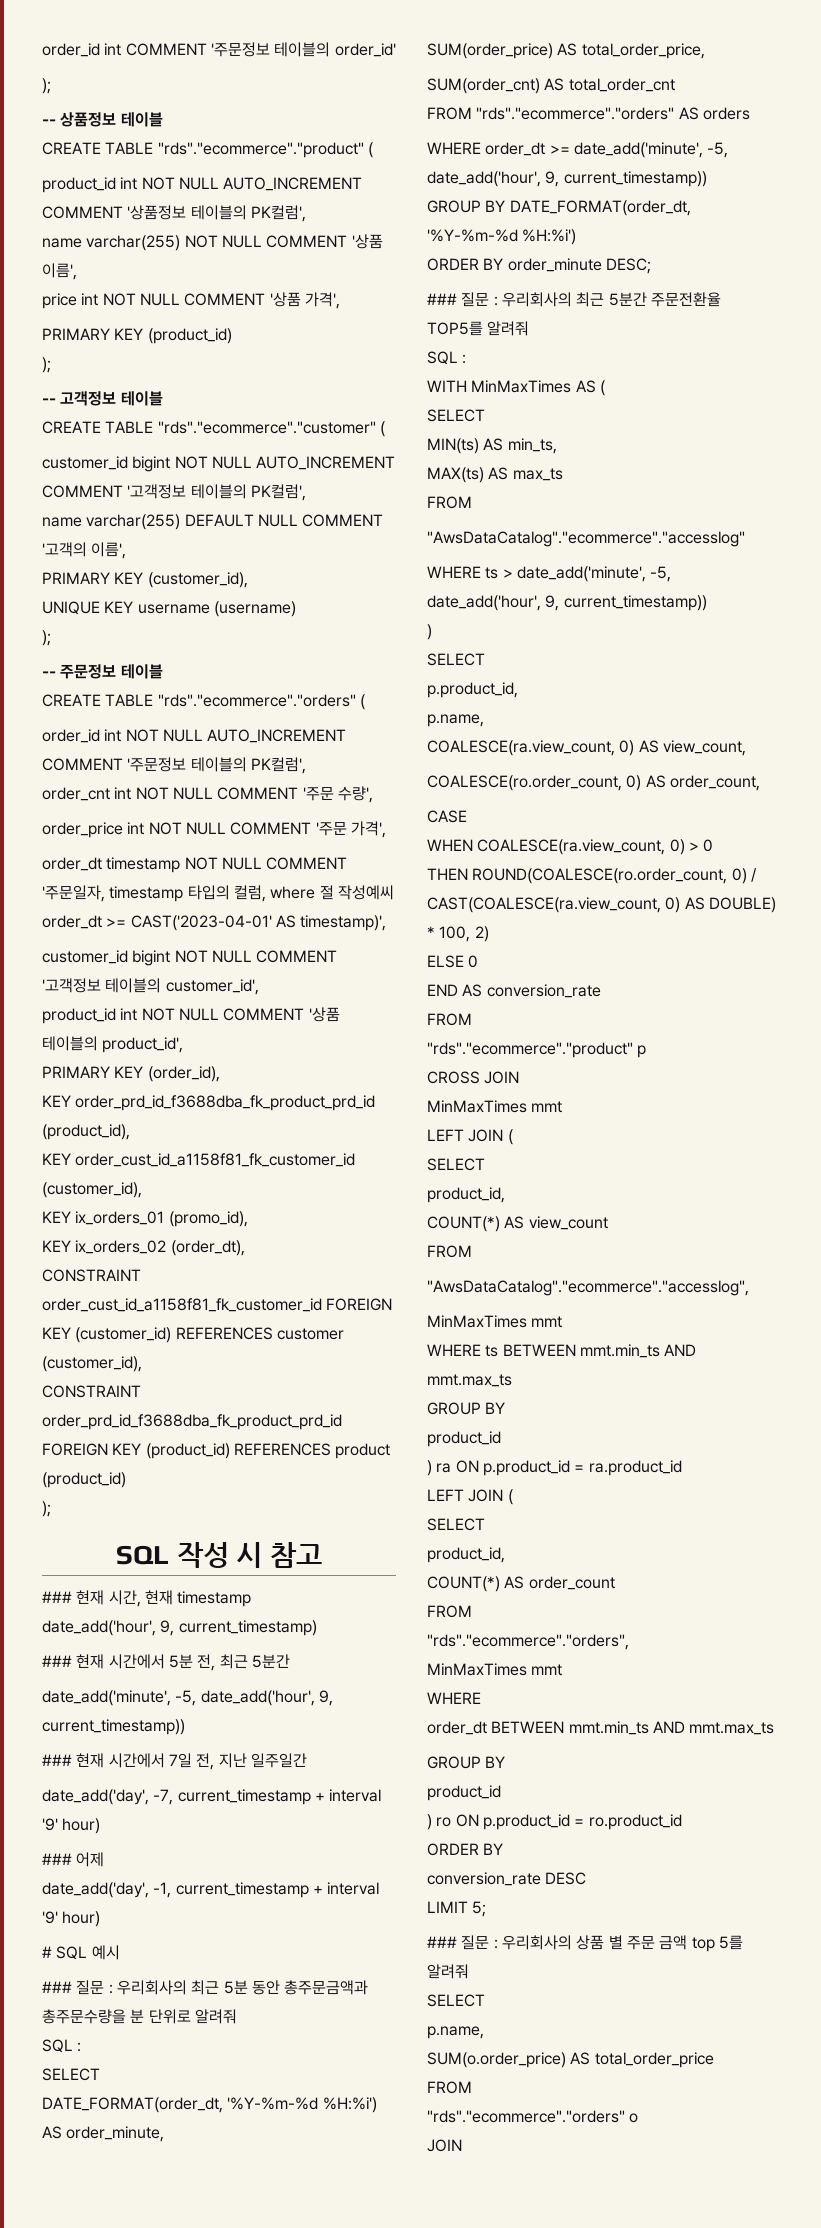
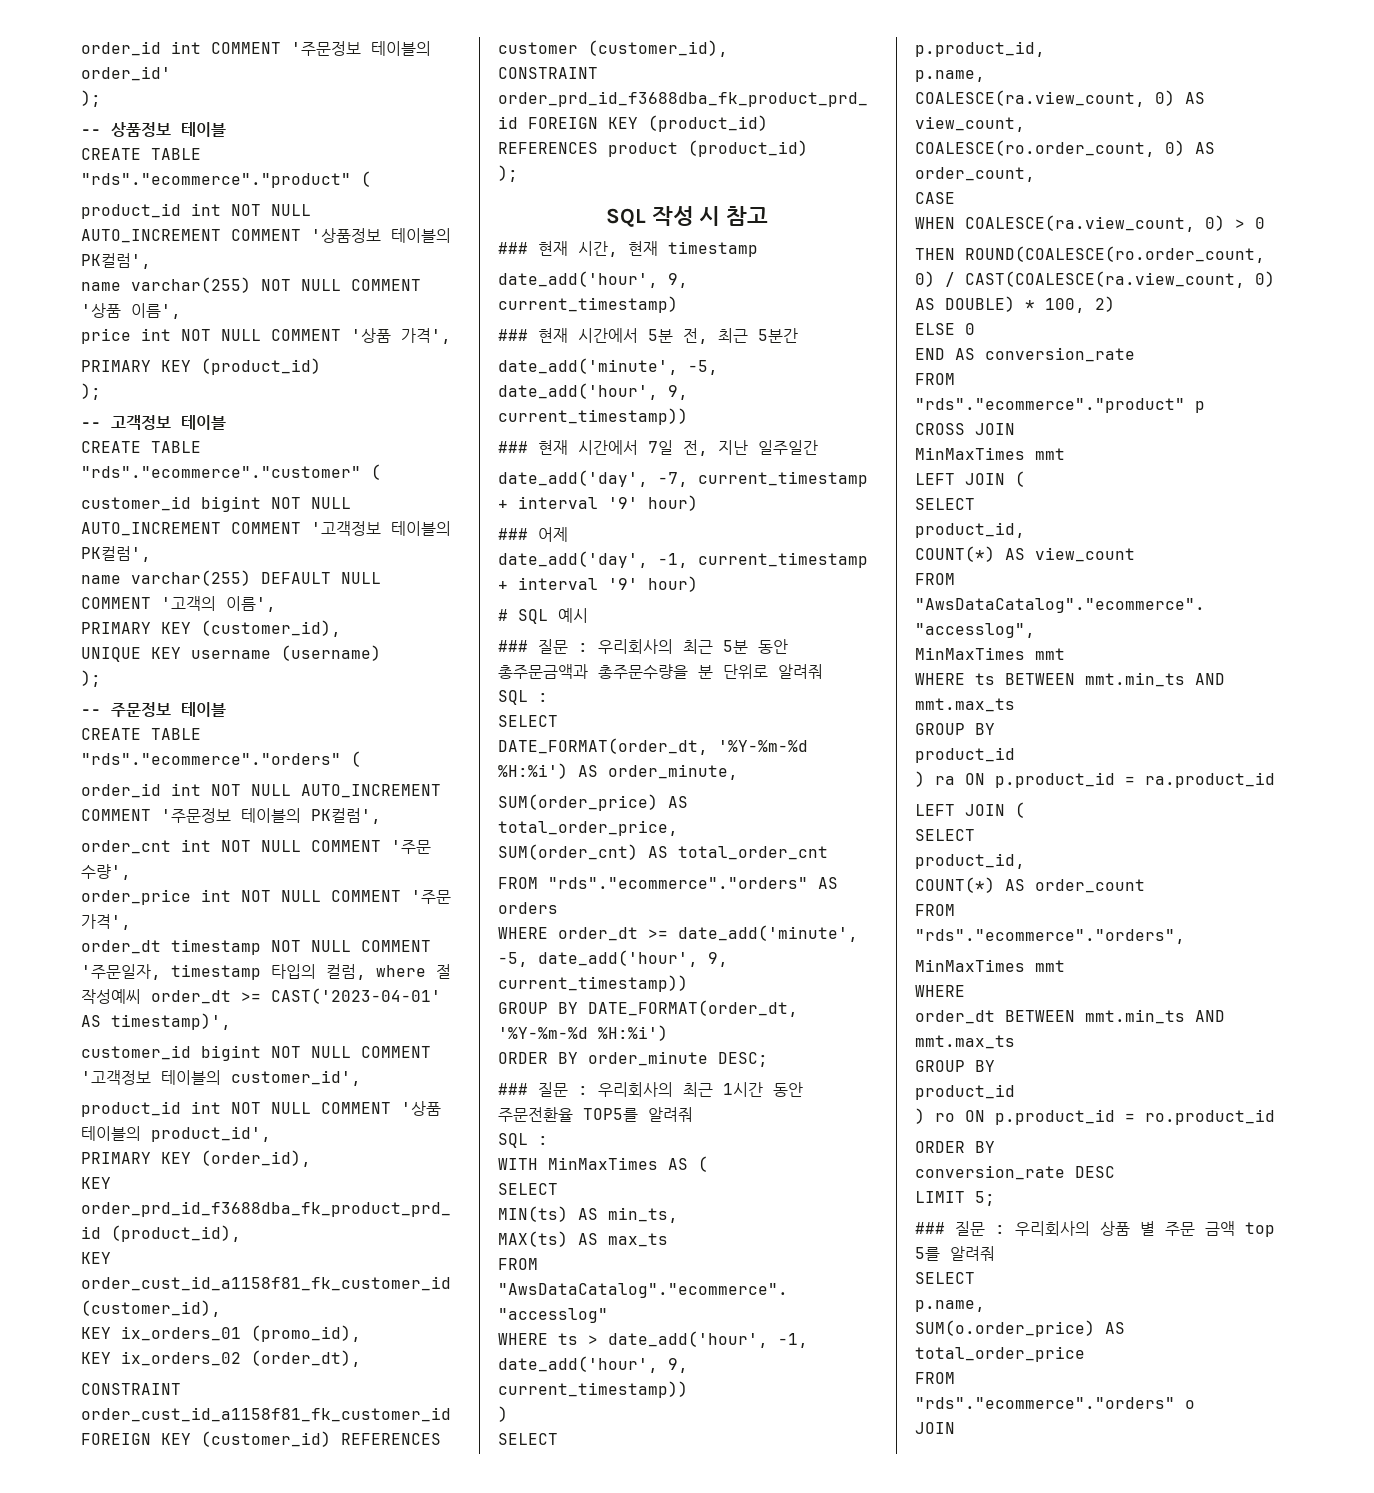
- ### 질문 : 우리회사의 최근 5분간 주문전환율 TOP5를 알려줘
+ ### 질문 : 우리회사의 최근 1시간 동안 주문전환율 TOP5를 알려줘
- WHERE ts > date_add('minute', -5, date_add('hour', 9, current_timestamp))
+ WHERE ts > date_add('hour', -1, date_add('hour', 9, current_timestamp))

